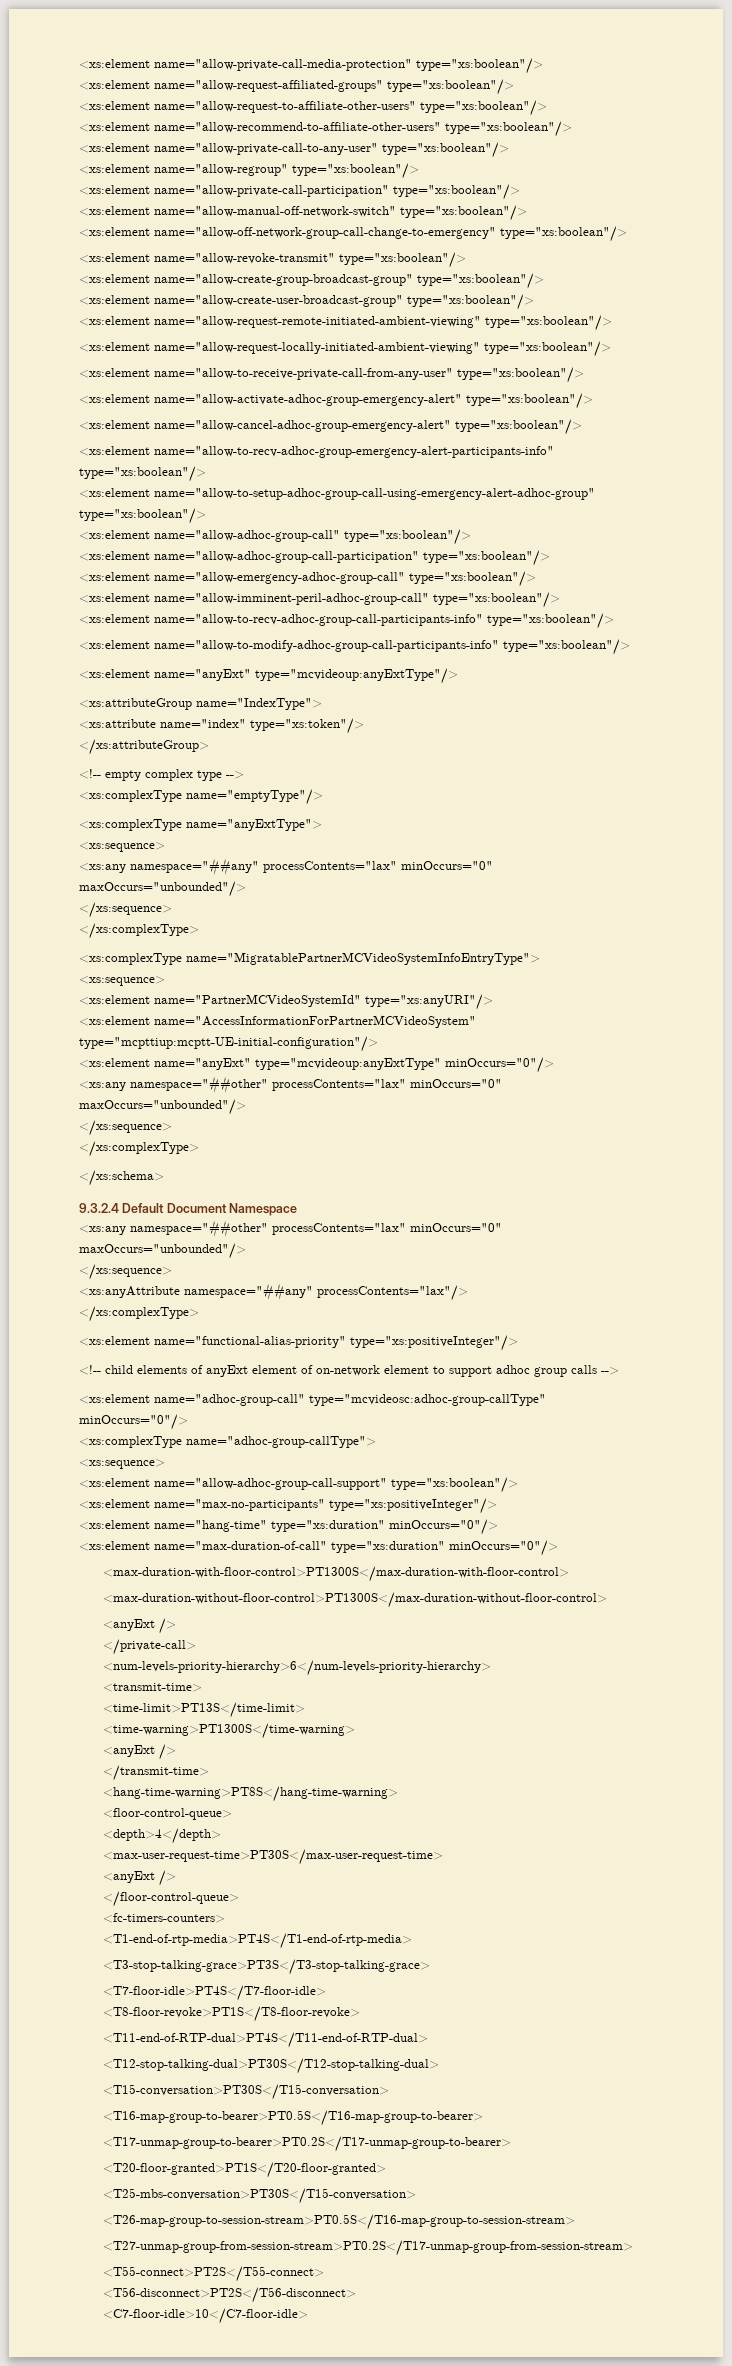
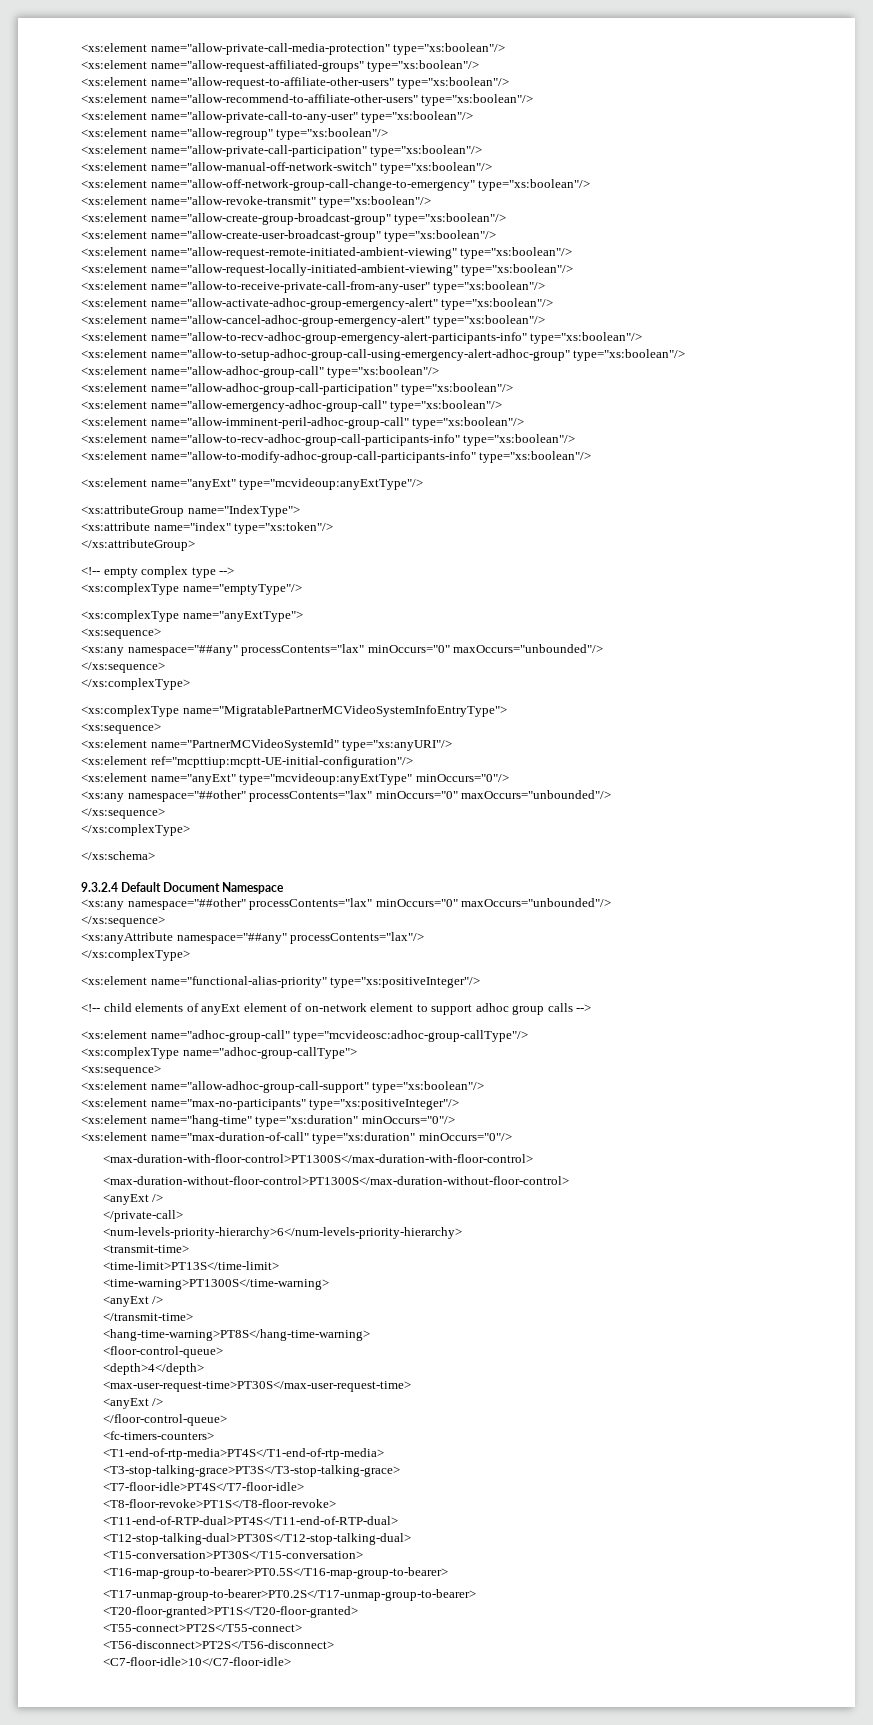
- <xs:element name="AccessInformationForPartnerMCVideoSystem" type="mcpttiup:mcptt-UE-initial-configuration"/>
+ <xs:element ref="mcpttiup:mcptt-UE-initial-configuration"/>
- <xs:element name="adhoc-group-call" type="mcvideosc:adhoc-group-callType" minOccurs="0"/>
+ <xs:element name="adhoc-group-call" type="mcvideosc:adhoc-group-callType"/>
- <T25-mbs-conversation>PT30S</T15-conversation>
- <T26-map-group-to-session-stream>PT0.5S</T16-map-group-to-session-stream>
- <T27-unmap-group-from-session-stream>PT0.2S</T17-unmap-group-from-session-stream>

